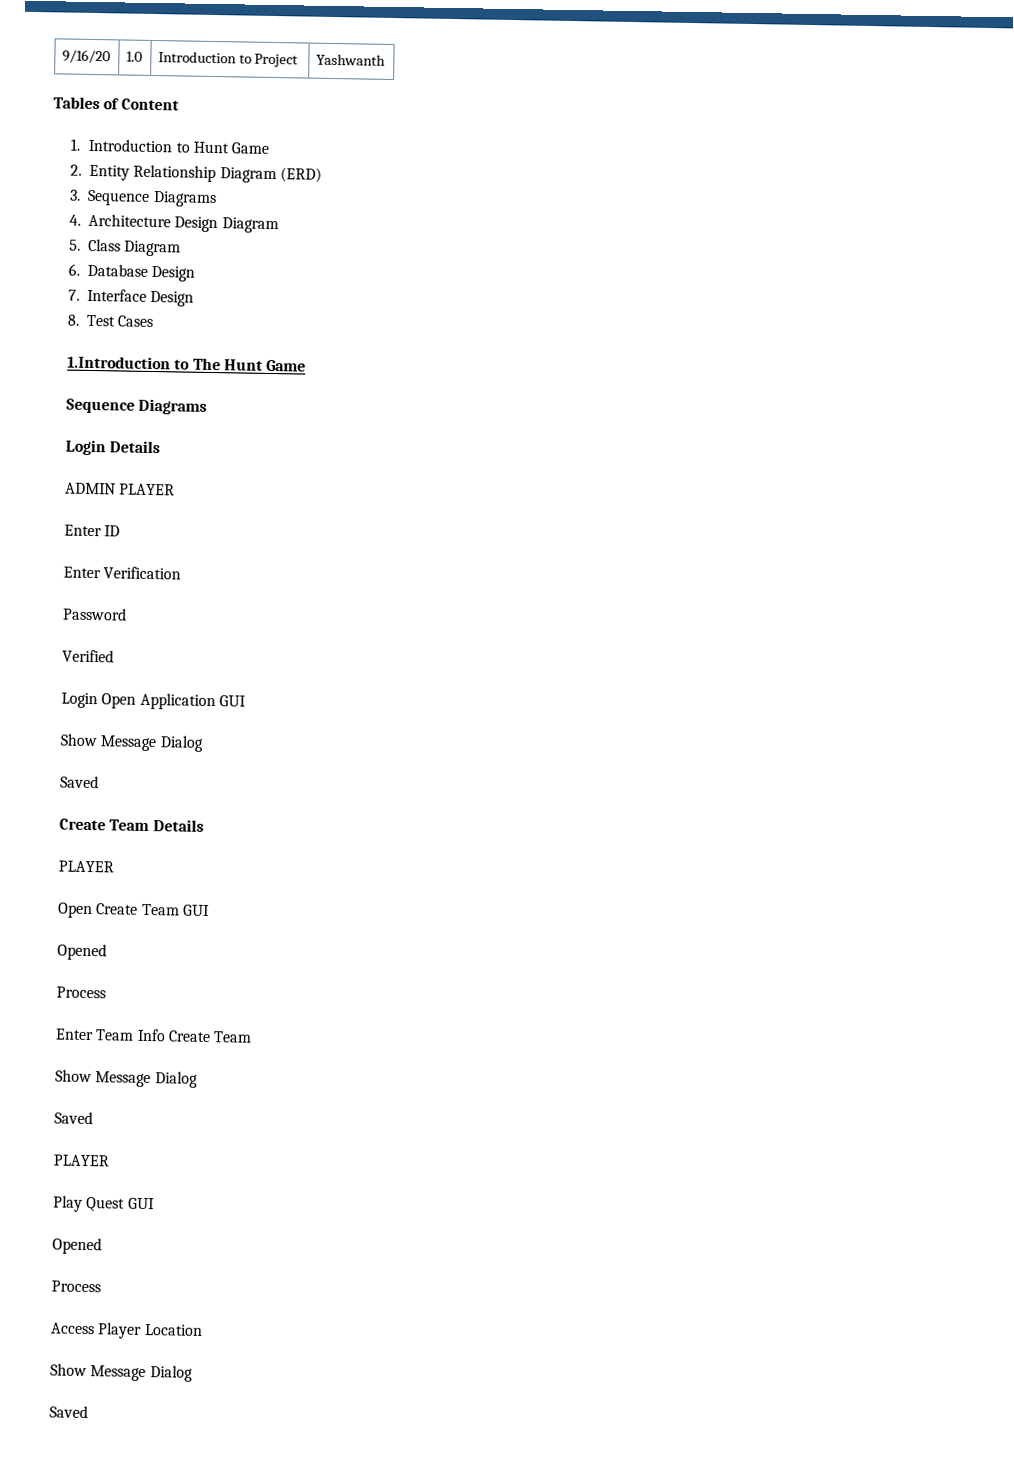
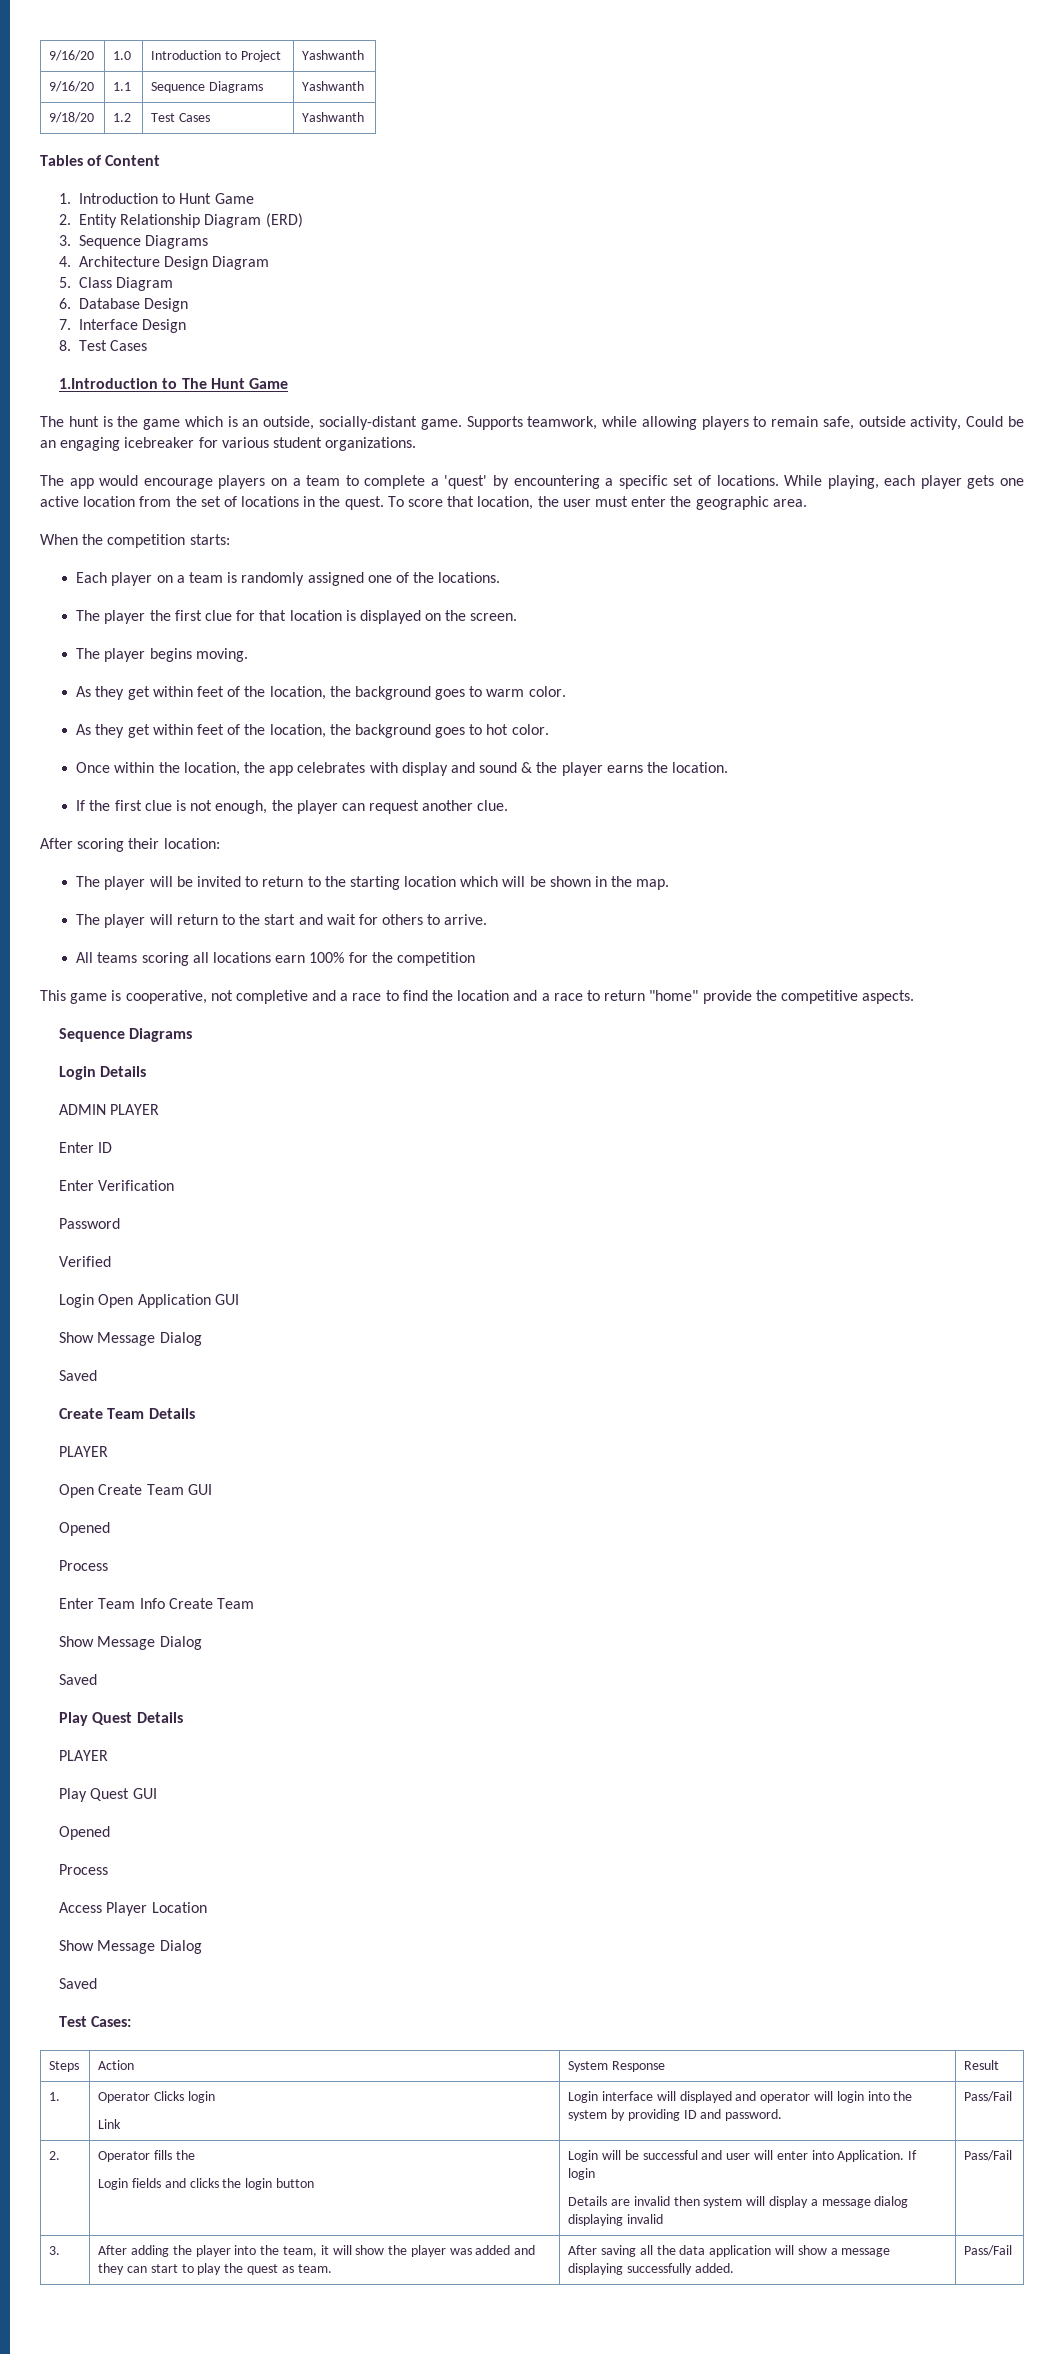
+ 9/16/20 | 1.1 | Sequence Diagrams | Yashwanth
+ 9/18/20 | 1.2 | Test Cases | Yashwanth
+ The hunt is the game which is an outside, socially-distant game. Supports teamwork, while allowing players to remain safe, outside activity, Could be an engaging icebreaker for various student organizations.
+ The app would encourage players on a team to complete a 'quest' by encountering a specific set of locations. While playing, each player gets one active location from the set of locations in the quest. To score that location, the user must enter the geographic area.
+ When the competition starts:
+ Each player on a team is randomly assigned one of the locations.
+ The player the first clue for that location is displayed on the screen.
+ The player begins moving.
+ As they get within feet of the location, the background goes to warm color.
+ As they get within feet of the location, the background goes to hot color.
+ Once within the location, the app celebrates with display and sound & the player earns the location.
+ If the first clue is not enough, the player can request another clue.
+ After scoring their location:
+ The player will be invited to return to the starting location which will be shown in the map.
+ The player will return to the start and wait for others to arrive.
+ All teams scoring all locations earn 100% for the competition
+ This game is cooperative, not completive and a race to find the location and a race to return "home" provide the competitive aspects.
+ Play Quest Details
+ Test Cases:
+ Steps | Action | System Response | Result
+ 1. | Operator Clicks login
+ Link | Login interface will displayed and operator will login into the system by providing ID and password. | Pass/Fail
+ 2. | Operator fills the
+ Login fields and clicks the login button | Login will be successful and user will enter into Application. If login
+ Details are invalid then system will display a message dialog displaying invalid | Pass/Fail
+ 3. | After adding the player into the team, it will show the player was added and they can start to play the quest as team. | After saving all the data application will show a message displaying successfully added. | Pass/Fail

